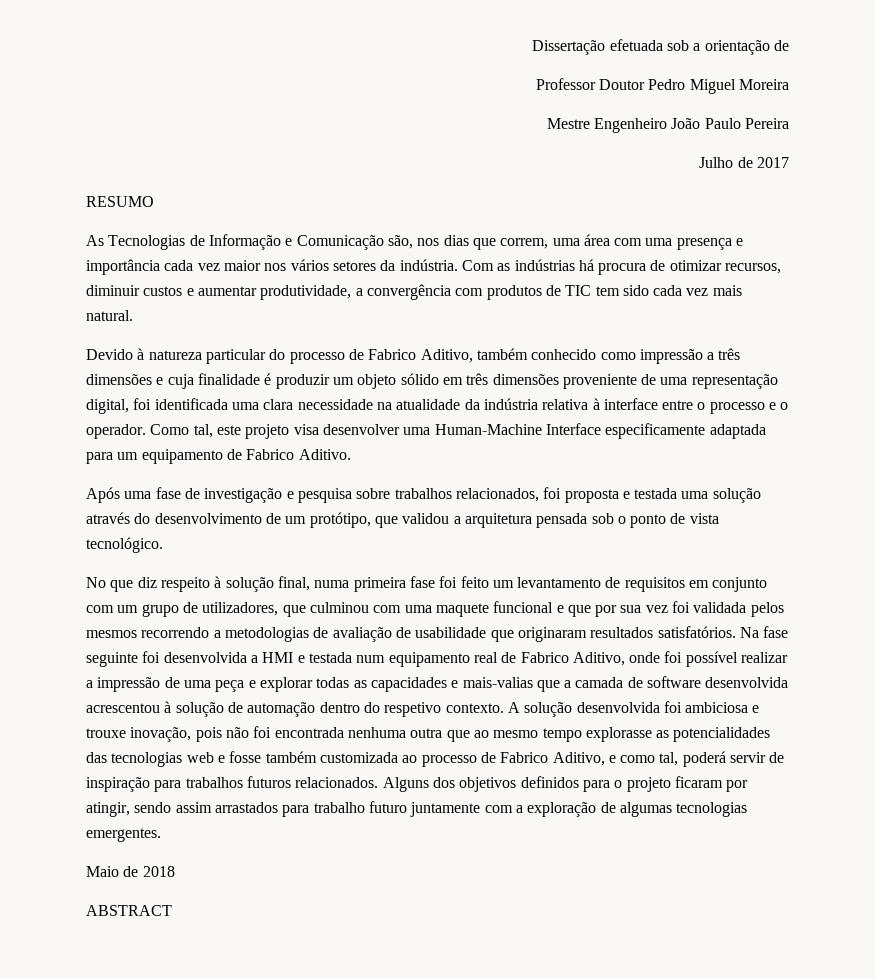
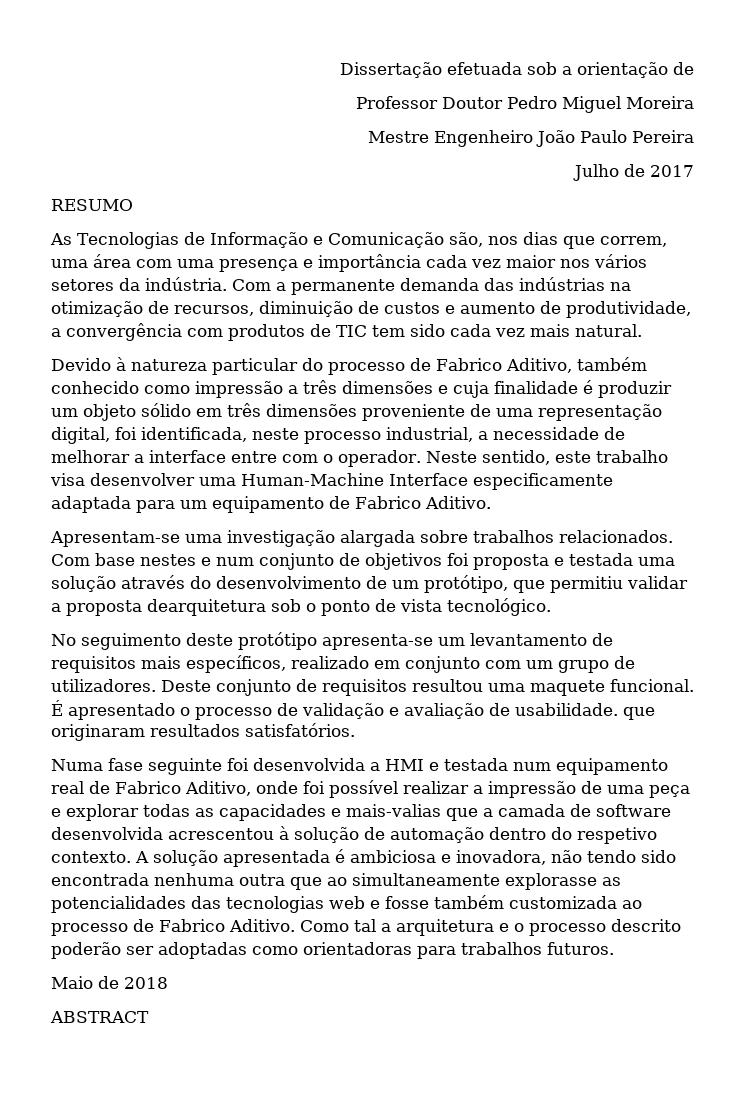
- Com as indústrias há procura de otimizar recursos, diminuir custos e aumentar produtividade, a convergência com produtos de TIC tem sido cada vez mais natural.
+ Com a permanente demanda das indústrias na otimização de recursos, diminuição de custos e aumento de produtividade, a convergência com produtos de TIC tem sido cada vez mais natural.
- Devido à natureza particular do processo de Fabrico Aditivo, também conhecido como impressão a três dimensões e cuja finalidade é produzir um objeto sólido em três dimensões proveniente de uma representação digital, foi identificada uma clara necessidade na atualidade da indústria relativa à interface entre o processo e o operador. Como tal, este projeto visa desenvolver uma Human-Machine Interface especificamente adaptada para um equipamento de Fabrico Aditivo.
+ Devido à natureza particular do processo de Fabrico Aditivo, também conhecido como impressão a três dimensões e cuja finalidade é produzir um objeto sólido em três dimensões proveniente de uma representação digital, foi identificada, neste processo industrial, a necessidade de melhorar a interface entre com o operador. Neste sentido, este trabalho visa desenvolver uma Human-Machine Interface especificamente adaptada para um equipamento de Fabrico Aditivo.
- Após uma fase de investigação e pesquisa sobre trabalhos relacionados, foi proposta e testada uma solução através do desenvolvimento de um protótipo, que validou a arquitetura pensada sob o ponto de vista tecnológico.
+ Apresentam-se uma investigação alargada sobre trabalhos relacionados. Com base nestes e num conjunto de objetivos foi proposta e testada uma solução através do desenvolvimento de um protótipo, que permitiu validar a proposta dearquitetura sob o ponto de vista tecnológico.
- No que diz respeito à solução final, numa primeira fase foi feito um levantamento de requisitos em conjunto com um grupo de utilizadores, que culminou com uma maquete funcional e que por sua vez foi validada pelos mesmos recorrendo a metodologias de avaliação de usabilidade que originaram resultados satisfatórios. Na fase seguinte foi desenvolvida a HMI e testada num equipamento real de Fabrico Aditivo, onde foi possível realizar a impressão de uma peça e explorar todas as capacidades e mais-valias que a camada de software desenvolvida acrescentou à solução de automação dentro do respetivo contexto.
+ No seguimento deste protótipo apresenta-se um levantamento de requisitos mais específicos, realizado em conjunto com um grupo de utilizadores. Deste conjunto de requisitos resultou uma maquete funcional. É apresentado o processo de validação e avaliação de usabilidade. que originaram resultados satisfatórios.
+ Numa fase seguinte foi desenvolvida a HMI e testada num equipamento real de Fabrico Aditivo, onde foi possível realizar a impressão de uma peça e explorar todas as capacidades e mais-valias que a camada de software desenvolvida acrescentou à solução de automação dentro do respetivo contexto.
- A solução desenvolvida foi ambiciosa e trouxe inovação, pois não foi encontrada nenhuma outra que ao mesmo tempo explorasse as potencialidades das tecnologias web e fosse também customizada ao processo de Fabrico Aditivo, e como tal, poderá servir de inspiração para trabalhos futuros relacionados. Alguns dos objetivos definidos para o projeto ficaram por atingir, sendo assim arrastados para trabalho futuro juntamente com a exploração de algumas tecnologias emergentes.
+ A solução apresentada é ambiciosa e inovadora, não tendo sido encontrada nenhuma outra que ao simultaneamente explorasse as potencialidades das tecnologias web e fosse também customizada ao processo de Fabrico Aditivo. Como tal a arquitetura e o processo descrito poderão ser adoptadas como orientadoras para trabalhos futuros.

